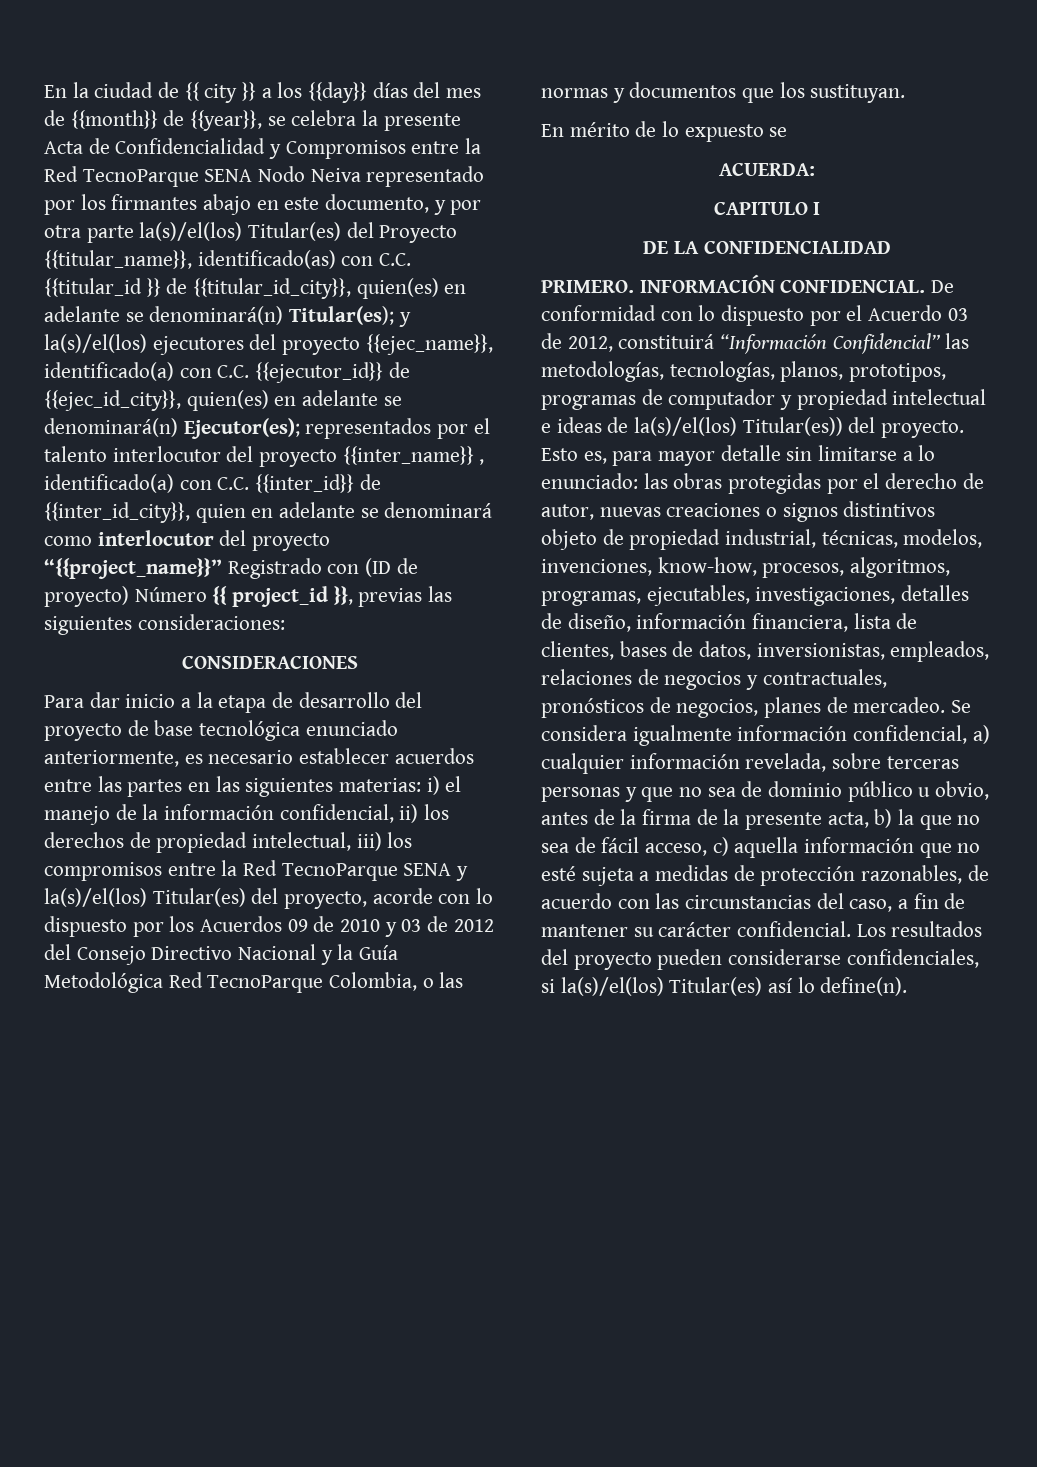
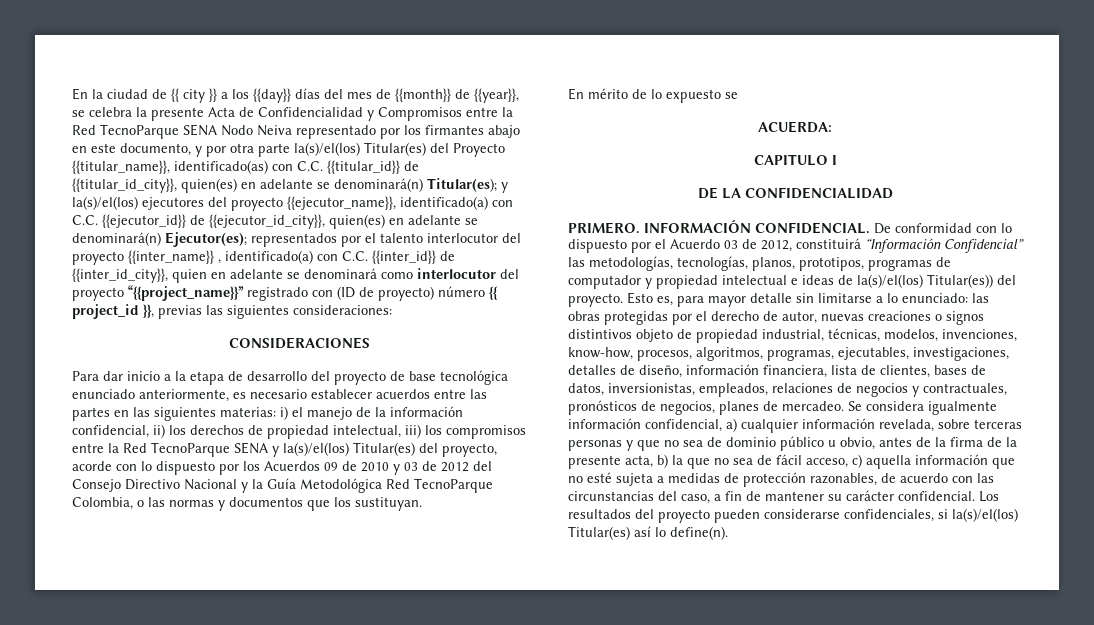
- En la ciudad de {{ city }} a los {{day}} días del mes de {{month}} de {{year}}, se celebra la presente Acta de Confidencialidad y Compromisos entre la Red TecnoParque SENA Nodo Neiva representado por los firmantes abajo en este documento, y por otra parte la(s)/el(los) Titular(es) del Proyecto {{titular_name}}, identificado(as) con C.C. {{titular_id }} de {{titular_id_city}}, quien(es) en adelante se denominará(n) Titular(es);
+ En la ciudad de {{ city }} a los {{day}} días del mes de {{month}} de {{year}}, se celebra la presente Acta de Confidencialidad y Compromisos entre la Red TecnoParque SENA Nodo Neiva representado por los firmantes abajo en este documento, y por otra parte la(s)/el(los) Titular(es) del Proyecto {{titular_name}}, identificado(as) con C.C. {{titular_id}} de {{titular_id_city}}, quien(es) en adelante se denominará(n) Titular(es);
- y la(s)/el(los) ejecutores del proyecto {{ejec_name}}, identificado(a) con C.C. {{ejecutor_id}} de {{ejec_id_city}}, quien(es) en adelante se denominará(n) Ejecutor(es);
+ y la(s)/el(los) ejecutores del proyecto {{ejecutor_name}}, identificado(a) con C.C. {{ejecutor_id}} de {{ejecutor_id_city}}, quien(es) en adelante se denominará(n) Ejecutor(es);
- representados por el talento interlocutor del proyecto {{inter_name}} , identificado(a) con C.C. {{inter_id}} de {{inter_id_city}}, quien en adelante se denominará como interlocutor del proyecto “{{project_name}}” Registrado con (ID de proyecto) Número {{ project_id }}, previas las siguientes consideraciones:
+ representados por el talento interlocutor del proyecto {{inter_name}} , identificado(a) con C.C. {{inter_id}} de {{inter_id_city}}, quien en adelante se denominará como interlocutor del proyecto “{{project_name}}” registrado con (ID de proyecto) número {{ project_id }}, previas las siguientes consideraciones:

